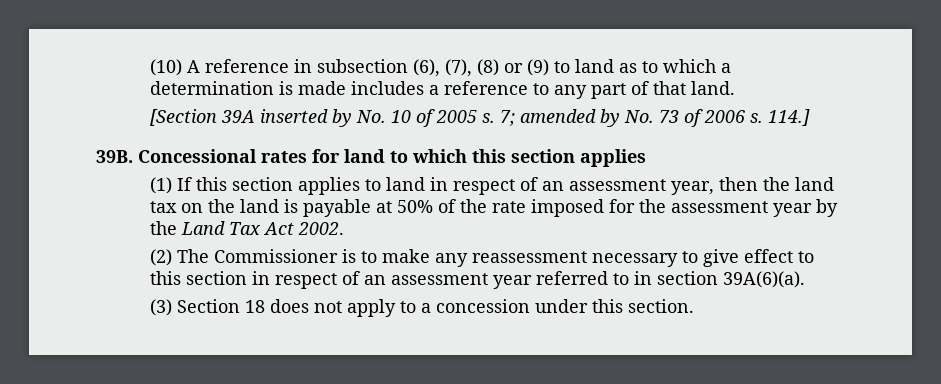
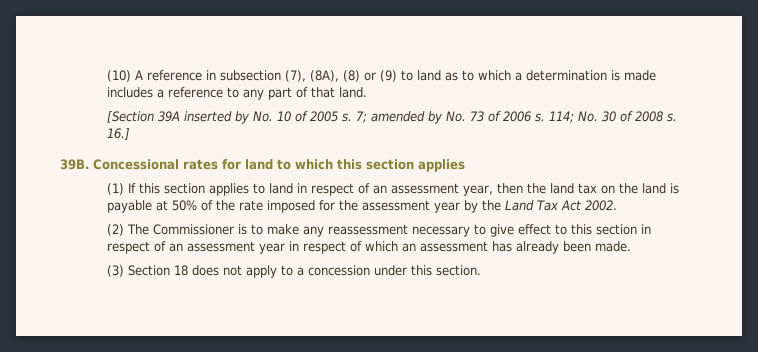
- (10) A reference in subsection (6), (7), (8) or (9) to land as to which a determination is made includes a reference to any part of that land.
+ (10) A reference in subsection (7), (8A), (8) or (9) to land as to which a determination is made includes a reference to any part of that land.
- 114.]
+ 114; No. 30 of 2008 s. 16.]
- (2) The Commissioner is to make any reassessment necessary to give effect to this section in respect of an assessment year referred to in section 39A(6)(a).
+ (2) The Commissioner is to make any reassessment necessary to give effect to this section in respect of an assessment year in respect of which an assessment has already been made.

